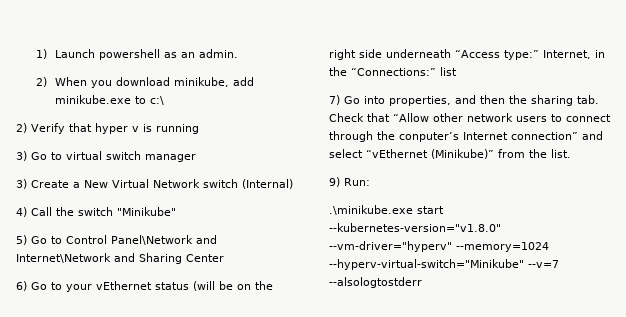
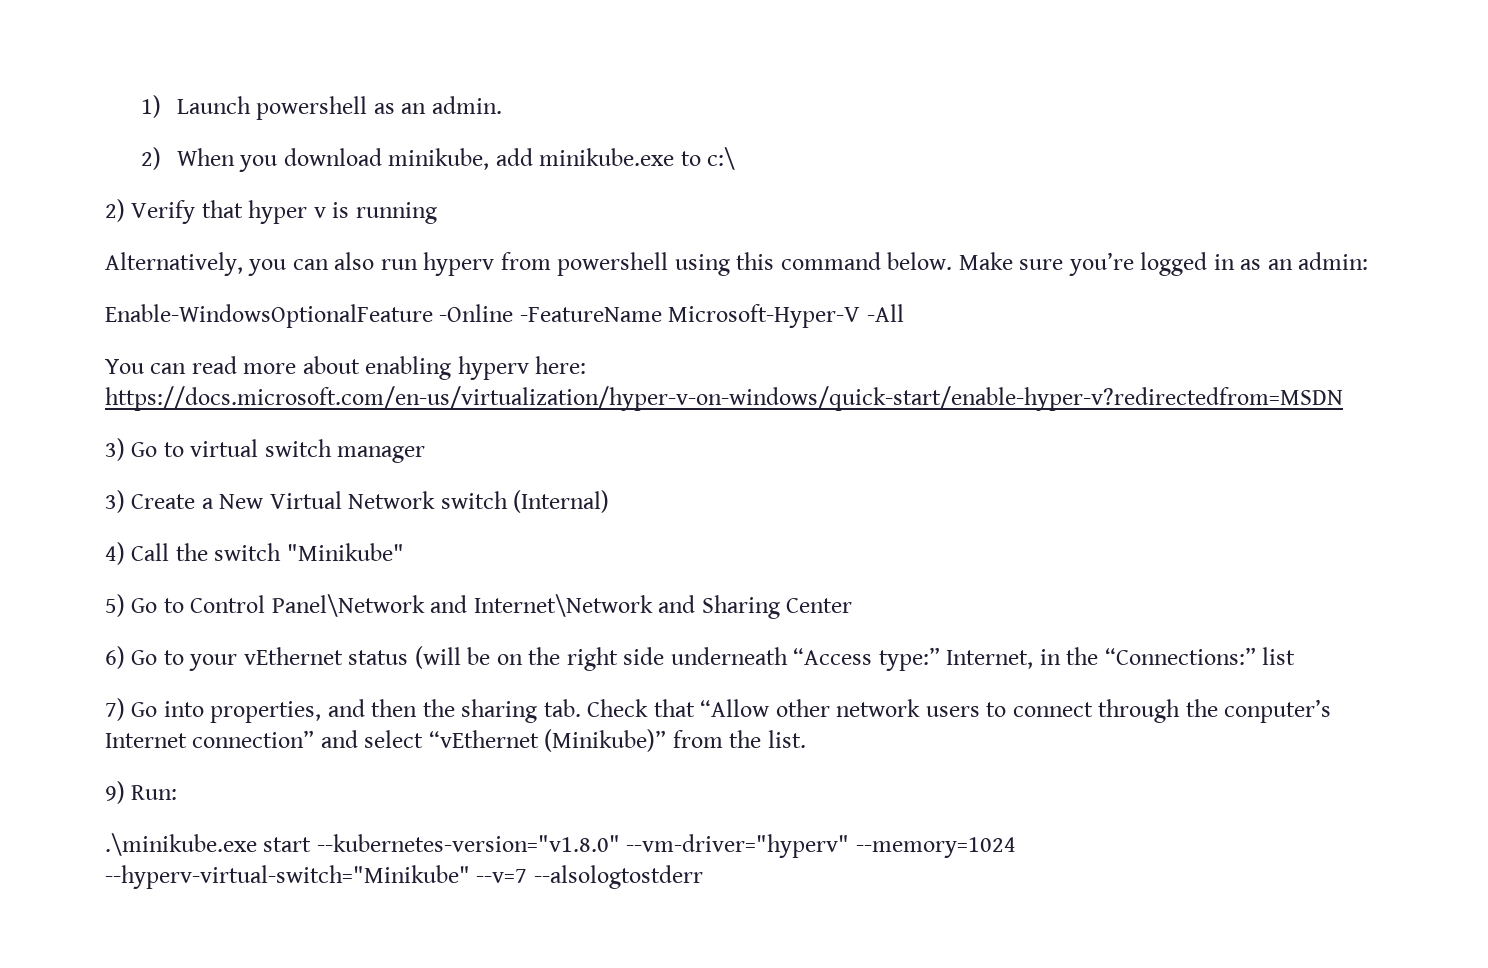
+ Alternatively, you can also run hyperv from powershell using this command below. Make sure you’re logged in as an admin:
+ Enable-WindowsOptionalFeature -Online -FeatureName Microsoft-Hyper-V -All
+ You can read more about enabling hyperv here: https://docs.microsoft.com/en-us/virtualization/hyper-v-on-windows/quick-start/enable-hyper-v?redirectedfrom=MSDN

